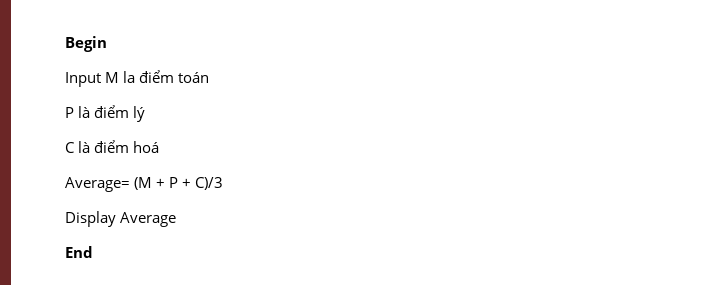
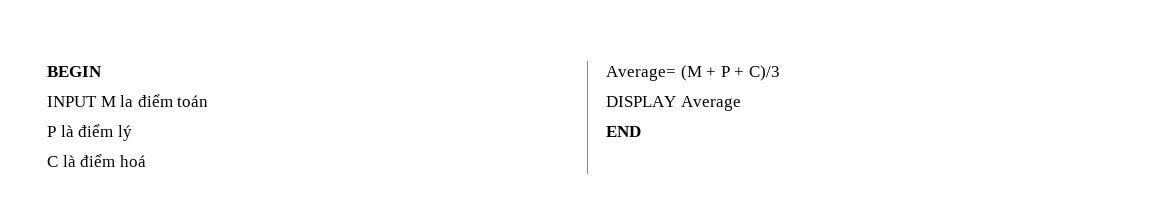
- Begin
- Input M la điểm toán
+ BEGIN
+ INPUT M la điểm toán
- Display Average
+ DISPLAY Average
- End
+ END

